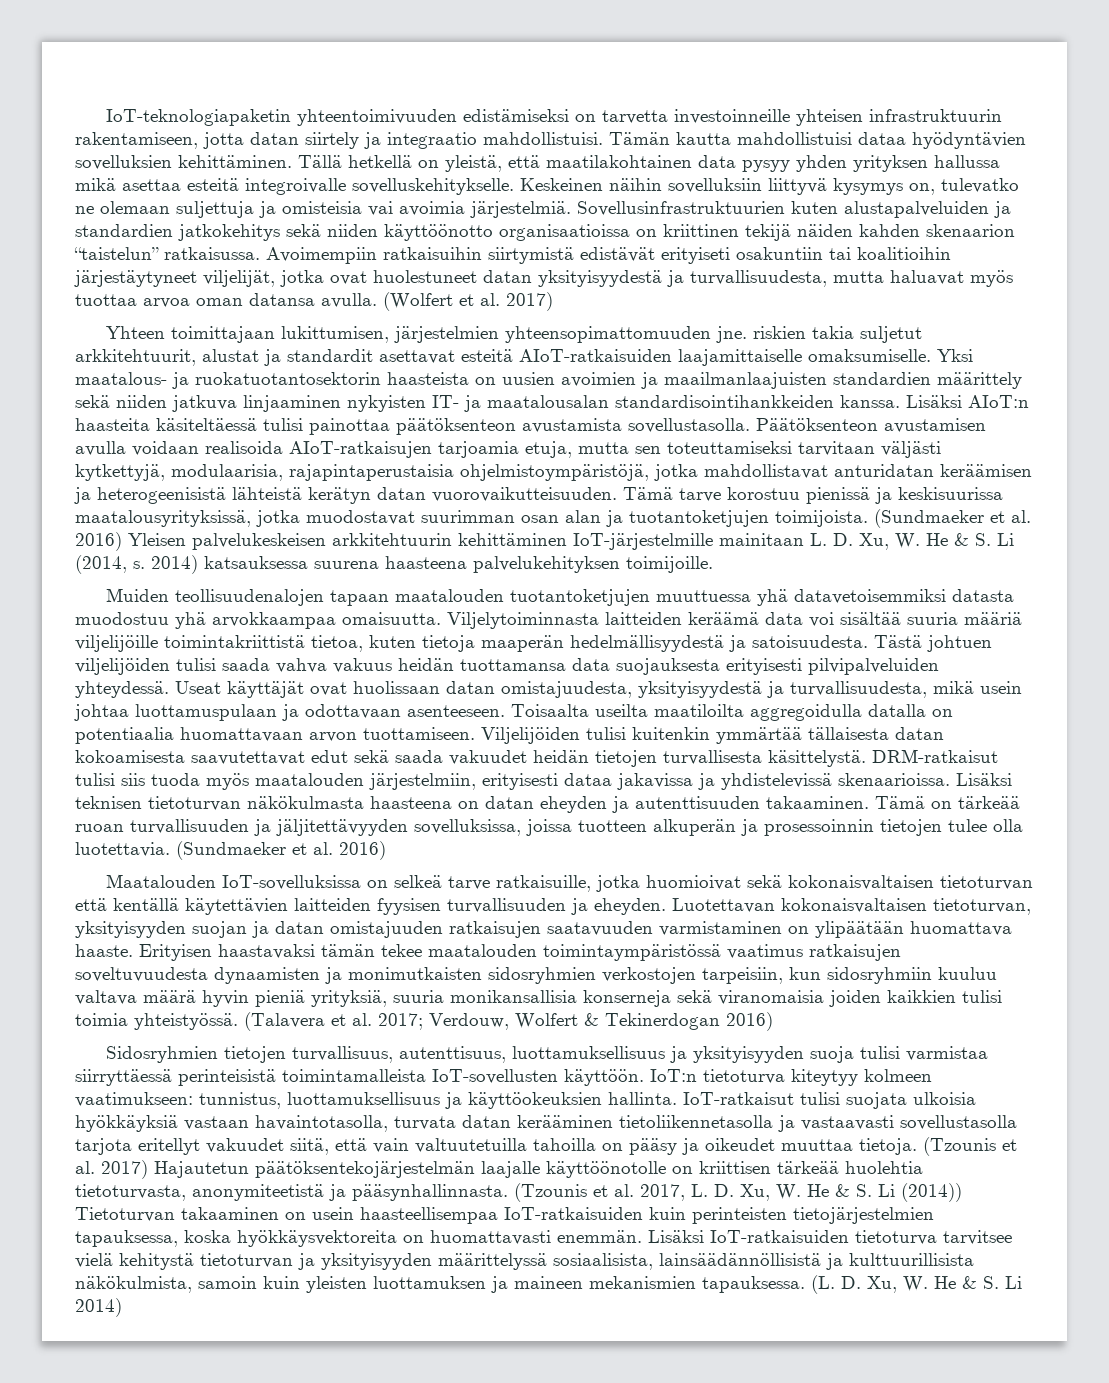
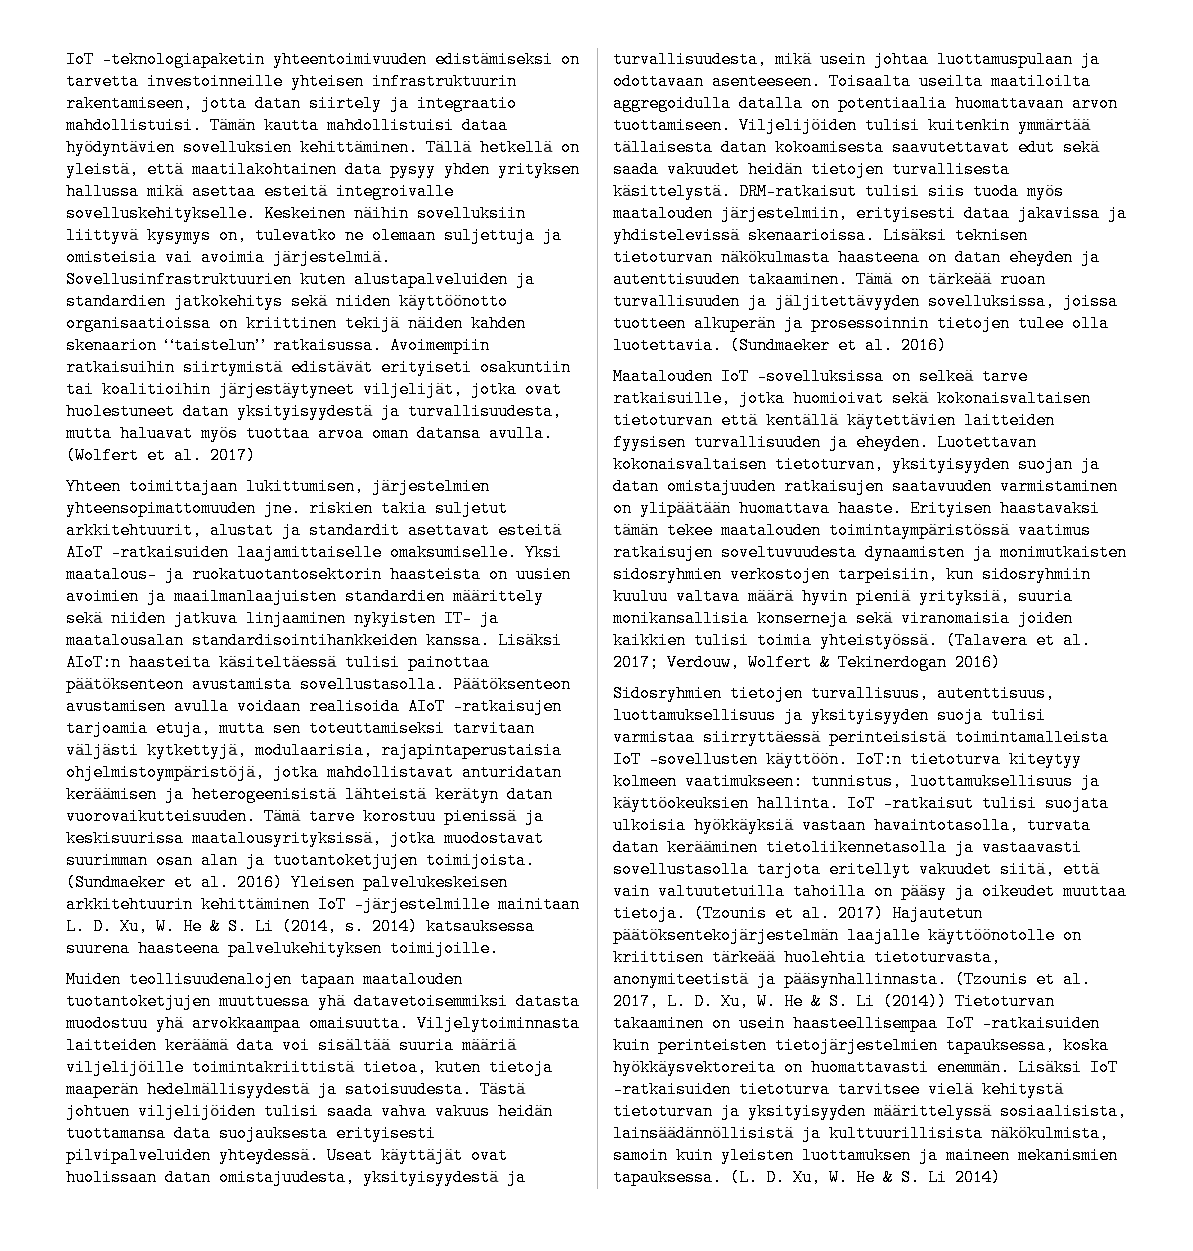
- IoT-teknologiapaketin yhteentoimivuuden edistämiseksi on tarvetta investoinneille yhteisen infrastruktuurin rakentamiseen, jotta datan siirtely ja integraatio mahdollistuisi.
+ IoT -teknologiapaketin yhteentoimivuuden edistämiseksi on tarvetta investoinneille yhteisen infrastruktuurin rakentamiseen, jotta datan siirtely ja integraatio mahdollistuisi.
- Yhteen toimittajaan lukittumisen, järjestelmien yhteensopimattomuuden jne. riskien takia suljetut arkkitehtuurit, alustat ja standardit asettavat esteitä AIoT-ratkaisuiden laajamittaiselle omaksumiselle.
+ Yhteen toimittajaan lukittumisen, järjestelmien yhteensopimattomuuden jne. riskien takia suljetut arkkitehtuurit, alustat ja standardit asettavat esteitä AIoT -ratkaisuiden laajamittaiselle omaksumiselle.
- Päätöksenteon avustamisen avulla voidaan realisoida AIoT-ratkaisujen tarjoamia etuja, mutta sen toteuttamiseksi tarvitaan väljästi kytkettyjä, modulaarisia, rajapintaperustaisia ohjelmistoympäristöjä, jotka mahdollistavat anturidatan keräämisen ja heterogeenisistä lähteistä kerätyn datan vuorovaikutteisuuden.
+ Päätöksenteon avustamisen avulla voidaan realisoida AIoT -ratkaisujen tarjoamia etuja, mutta sen toteuttamiseksi tarvitaan väljästi kytkettyjä, modulaarisia, rajapintaperustaisia ohjelmistoympäristöjä, jotka mahdollistavat anturidatan keräämisen ja heterogeenisistä lähteistä kerätyn datan vuorovaikutteisuuden.
- (Sundmaeker et al. 2016) Yleisen palvelukeskeisen arkkitehtuurin kehittäminen IoT-järjestelmille mainitaan L. D. Xu, W. He & S. Li (2014, s.
+ (Sundmaeker et al. 2016) Yleisen palvelukeskeisen arkkitehtuurin kehittäminen IoT -järjestelmille mainitaan L. D. Xu, W. He & S. Li (2014, s.
- Maatalouden IoT-sovelluksissa on selkeä tarve ratkaisuille, jotka huomioivat sekä kokonaisvaltaisen tietoturvan että kentällä käytettävien laitteiden fyysisen turvallisuuden ja eheyden.
+ Maatalouden IoT -sovelluksissa on selkeä tarve ratkaisuille, jotka huomioivat sekä kokonaisvaltaisen tietoturvan että kentällä käytettävien laitteiden fyysisen turvallisuuden ja eheyden.
- Sidosryhmien tietojen turvallisuus, autenttisuus, luottamuksellisuus ja yksityisyyden suoja tulisi varmistaa siirryttäessä perinteisistä toimintamalleista IoT-sovellusten käyttöön.
+ Sidosryhmien tietojen turvallisuus, autenttisuus, luottamuksellisuus ja yksityisyyden suoja tulisi varmistaa siirryttäessä perinteisistä toimintamalleista IoT -sovellusten käyttöön.
- IoT-ratkaisut tulisi suojata ulkoisia hyökkäyksiä vastaan havaintotasolla, turvata datan kerääminen tietoliikennetasolla ja vastaavasti sovellustasolla tarjota eritellyt vakuudet siitä, että vain valtuutetuilla tahoilla on pääsy ja oikeudet muuttaa tietoja.
+ IoT -ratkaisut tulisi suojata ulkoisia hyökkäyksiä vastaan havaintotasolla, turvata datan kerääminen tietoliikennetasolla ja vastaavasti sovellustasolla tarjota eritellyt vakuudet siitä, että vain valtuutetuilla tahoilla on pääsy ja oikeudet muuttaa tietoja.
- (Tzounis et al. 2017, L. D. Xu, W. He & S. Li (2014)) Tietoturvan takaaminen on usein haasteellisempaa IoT-ratkaisuiden kuin perinteisten tietojärjestelmien tapauksessa, koska hyökkäysvektoreita on huomattavasti enemmän.
+ (Tzounis et al. 2017, L. D. Xu, W. He & S. Li (2014)) Tietoturvan takaaminen on usein haasteellisempaa IoT -ratkaisuiden kuin perinteisten tietojärjestelmien tapauksessa, koska hyökkäysvektoreita on huomattavasti enemmän.
- Lisäksi IoT-ratkaisuiden tietoturva tarvitsee vielä kehitystä tietoturvan ja yksityisyyden määrittelyssä sosiaalisista, lainsäädännöllisistä ja kulttuurillisista näkökulmista, samoin kuin yleisten luottamuksen ja maineen mekanismien tapauksessa.
+ Lisäksi IoT -ratkaisuiden tietoturva tarvitsee vielä kehitystä tietoturvan ja yksityisyyden määrittelyssä sosiaalisista, lainsäädännöllisistä ja kulttuurillisista näkökulmista, samoin kuin yleisten luottamuksen ja maineen mekanismien tapauksessa.

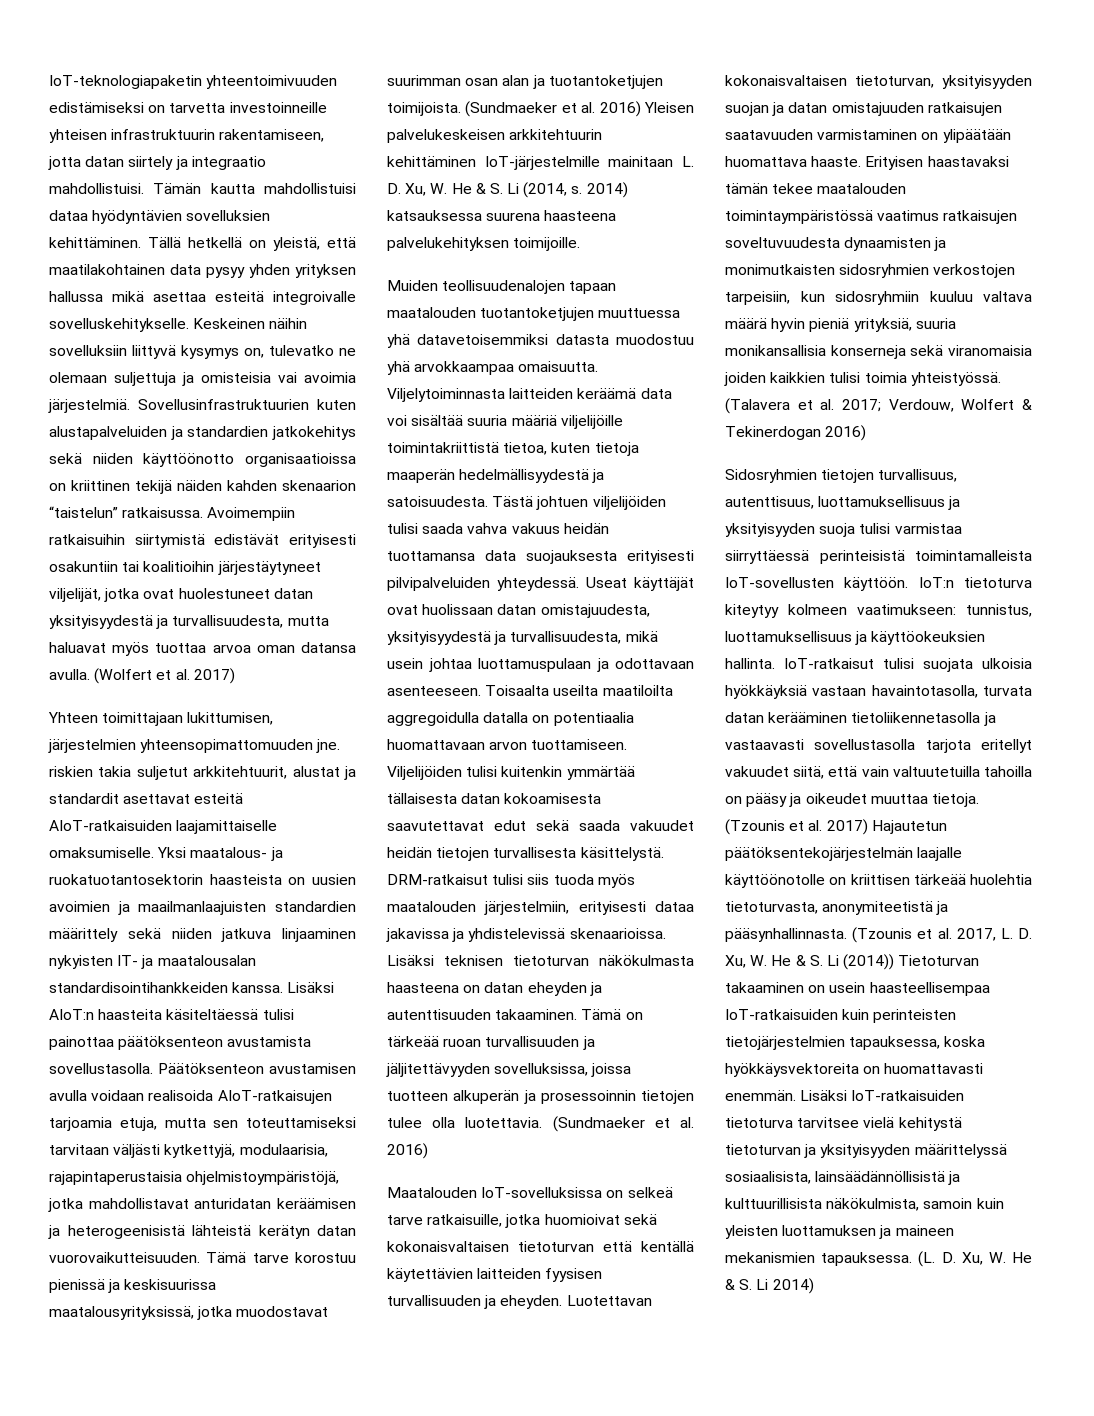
- IoT -teknologiapaketin yhteentoimivuuden edistämiseksi on tarvetta investoinneille yhteisen infrastruktuurin rakentamiseen, jotta datan siirtely ja integraatio mahdollistuisi.
+ IoT-teknologiapaketin yhteentoimivuuden edistämiseksi on tarvetta investoinneille yhteisen infrastruktuurin rakentamiseen, jotta datan siirtely ja integraatio mahdollistuisi.
- Avoimempiin ratkaisuihin siirtymistä edistävät erityiseti osakuntiin tai koalitioihin järjestäytyneet viljelijät, jotka ovat huolestuneet datan yksityisyydestä ja turvallisuudesta, mutta haluavat myös tuottaa arvoa oman datansa avulla.
+ Avoimempiin ratkaisuihin siirtymistä edistävät erityisesti osakuntiin tai koalitioihin järjestäytyneet viljelijät, jotka ovat huolestuneet datan yksityisyydestä ja turvallisuudesta, mutta haluavat myös tuottaa arvoa oman datansa avulla.
- Yhteen toimittajaan lukittumisen, järjestelmien yhteensopimattomuuden jne. riskien takia suljetut arkkitehtuurit, alustat ja standardit asettavat esteitä AIoT -ratkaisuiden laajamittaiselle omaksumiselle.
+ Yhteen toimittajaan lukittumisen, järjestelmien yhteensopimattomuuden jne. riskien takia suljetut arkkitehtuurit, alustat ja standardit asettavat esteitä AIoT-ratkaisuiden laajamittaiselle omaksumiselle.
- Päätöksenteon avustamisen avulla voidaan realisoida AIoT -ratkaisujen tarjoamia etuja, mutta sen toteuttamiseksi tarvitaan väljästi kytkettyjä, modulaarisia, rajapintaperustaisia ohjelmistoympäristöjä, jotka mahdollistavat anturidatan keräämisen ja heterogeenisistä lähteistä kerätyn datan vuorovaikutteisuuden.
+ Päätöksenteon avustamisen avulla voidaan realisoida AIoT-ratkaisujen tarjoamia etuja, mutta sen toteuttamiseksi tarvitaan väljästi kytkettyjä, modulaarisia, rajapintaperustaisia ohjelmistoympäristöjä, jotka mahdollistavat anturidatan keräämisen ja heterogeenisistä lähteistä kerätyn datan vuorovaikutteisuuden.
- (Sundmaeker et al. 2016) Yleisen palvelukeskeisen arkkitehtuurin kehittäminen IoT -järjestelmille mainitaan L. D. Xu, W. He & S. Li (2014, s.
+ (Sundmaeker et al. 2016) Yleisen palvelukeskeisen arkkitehtuurin kehittäminen IoT-järjestelmille mainitaan L. D. Xu, W. He & S. Li (2014, s.
- Maatalouden IoT -sovelluksissa on selkeä tarve ratkaisuille, jotka huomioivat sekä kokonaisvaltaisen tietoturvan että kentällä käytettävien laitteiden fyysisen turvallisuuden ja eheyden.
+ Maatalouden IoT-sovelluksissa on selkeä tarve ratkaisuille, jotka huomioivat sekä kokonaisvaltaisen tietoturvan että kentällä käytettävien laitteiden fyysisen turvallisuuden ja eheyden.
- Sidosryhmien tietojen turvallisuus, autenttisuus, luottamuksellisuus ja yksityisyyden suoja tulisi varmistaa siirryttäessä perinteisistä toimintamalleista IoT -sovellusten käyttöön.
+ Sidosryhmien tietojen turvallisuus, autenttisuus, luottamuksellisuus ja yksityisyyden suoja tulisi varmistaa siirryttäessä perinteisistä toimintamalleista IoT-sovellusten käyttöön.
- IoT -ratkaisut tulisi suojata ulkoisia hyökkäyksiä vastaan havaintotasolla, turvata datan kerääminen tietoliikennetasolla ja vastaavasti sovellustasolla tarjota eritellyt vakuudet siitä, että vain valtuutetuilla tahoilla on pääsy ja oikeudet muuttaa tietoja.
+ IoT-ratkaisut tulisi suojata ulkoisia hyökkäyksiä vastaan havaintotasolla, turvata datan kerääminen tietoliikennetasolla ja vastaavasti sovellustasolla tarjota eritellyt vakuudet siitä, että vain valtuutetuilla tahoilla on pääsy ja oikeudet muuttaa tietoja.
- (Tzounis et al. 2017, L. D. Xu, W. He & S. Li (2014)) Tietoturvan takaaminen on usein haasteellisempaa IoT -ratkaisuiden kuin perinteisten tietojärjestelmien tapauksessa, koska hyökkäysvektoreita on huomattavasti enemmän.
+ (Tzounis et al. 2017, L. D. Xu, W. He & S. Li (2014)) Tietoturvan takaaminen on usein haasteellisempaa IoT-ratkaisuiden kuin perinteisten tietojärjestelmien tapauksessa, koska hyökkäysvektoreita on huomattavasti enemmän.
- Lisäksi IoT -ratkaisuiden tietoturva tarvitsee vielä kehitystä tietoturvan ja yksityisyyden määrittelyssä sosiaalisista, lainsäädännöllisistä ja kulttuurillisista näkökulmista, samoin kuin yleisten luottamuksen ja maineen mekanismien tapauksessa.
+ Lisäksi IoT-ratkaisuiden tietoturva tarvitsee vielä kehitystä tietoturvan ja yksityisyyden määrittelyssä sosiaalisista, lainsäädännöllisistä ja kulttuurillisista näkökulmista, samoin kuin yleisten luottamuksen ja maineen mekanismien tapauksessa.

